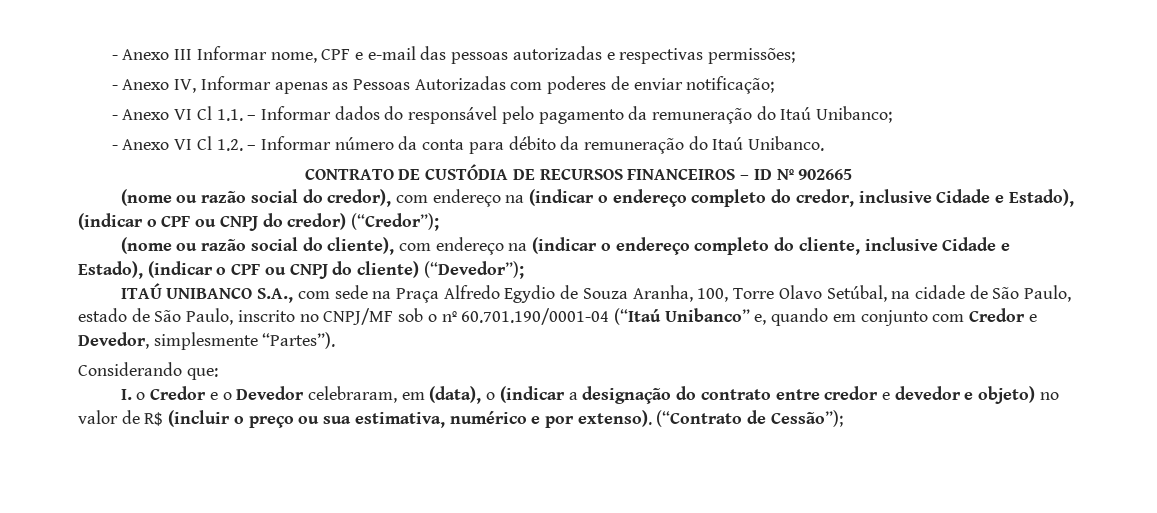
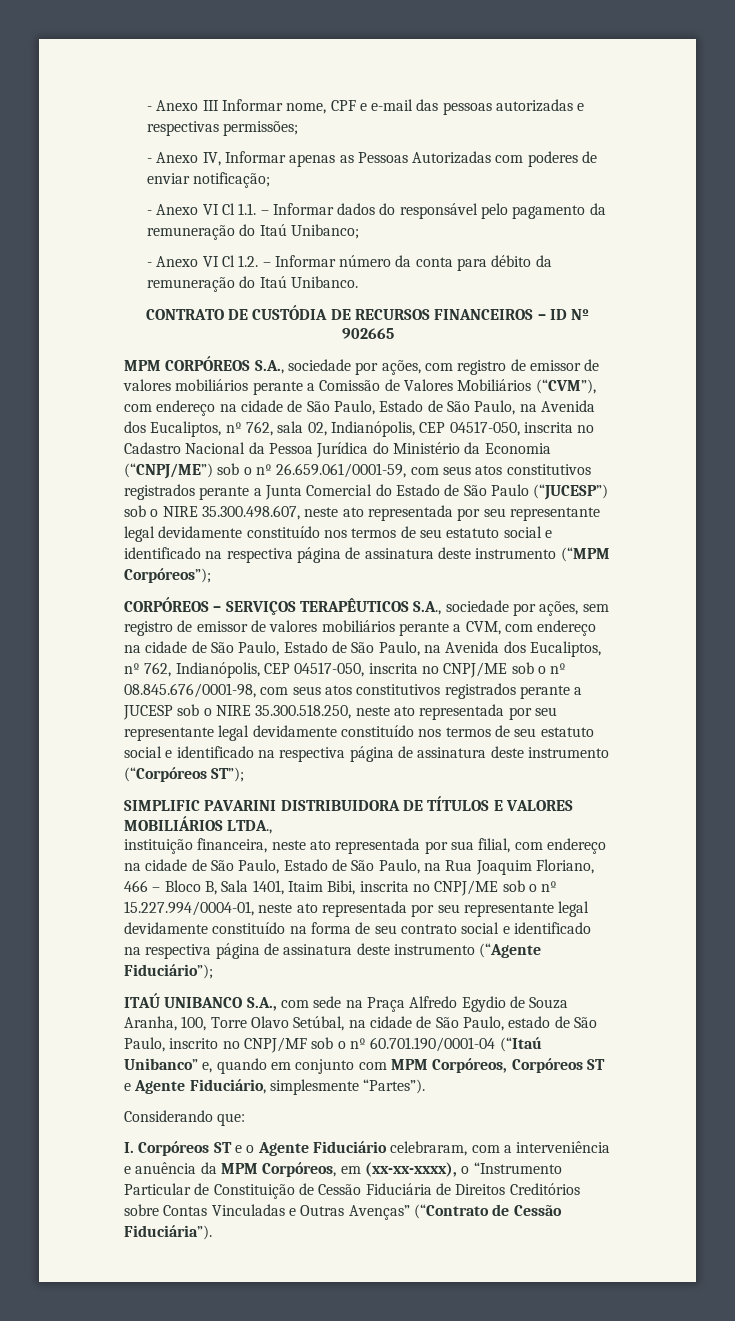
- (nome ou razão social do credor), com endereço na (indicar o endereço completo do credor, inclusive Cidade e Estado), (indicar o CPF ou CNPJ do credor) (“Credor”);
- (nome ou razão social do cliente), com endereço na (indicar o endereço completo do cliente, inclusive Cidade e Estado), (indicar o CPF ou CNPJ do cliente) (“Devedor”);
+ MPM CORPÓREOS S.A., sociedade por ações, com registro de emissor de valores mobiliários perante a Comissão de Valores Mobiliários (“CVM”), com endereço na cidade de São Paulo, Estado de São Paulo, na Avenida dos Eucaliptos, nº 762, sala 02, Indianópolis, CEP 04517-050, inscrita no Cadastro Nacional da Pessoa Jurídica do Ministério da Economia (“CNPJ/ME”) sob o nº 26.659.061/0001-59, com seus atos constitutivos registrados perante a Junta Comercial do Estado de São Paulo (“JUCESP”) sob o NIRE 35.300.498.607, neste ato representada por seu representante legal devidamente constituído nos termos de seu estatuto social e identificado na respectiva página de assinatura deste instrumento (“MPM Corpóreos”);
+ CORPÓREOS – SERVIÇOS TERAPÊUTICOS S.A., sociedade por ações, sem registro de emissor de valores mobiliários perante a CVM, com endereço na cidade de São Paulo, Estado de São Paulo, na Avenida dos Eucaliptos, nº 762, Indianópolis, CEP 04517-050, inscrita no CNPJ/ME sob o nº 08.845.676/0001-98, com seus atos constitutivos registrados perante a JUCESP sob o NIRE 35.300.518.250, neste ato representada por seu representante legal devidamente constituído nos termos de seu estatuto social e identificado na respectiva página de assinatura deste instrumento (“Corpóreos ST”);
+ SIMPLIFIC PAVARINI DISTRIBUIDORA DE TÍTULOS E VALORES MOBILIÁRIOS LTDA.,
+ instituição financeira, neste ato representada por sua filial, com endereço na cidade de São Paulo, Estado de São Paulo, na Rua Joaquim Floriano, 466 – Bloco B, Sala 1401, Itaim Bibi, inscrita no CNPJ/ME sob o nº 15.227.994/0004-01, neste ato representada por seu representante legal devidamente constituído na forma de seu contrato social e identificado na respectiva página de assinatura deste instrumento (“Agente Fiduciário”);
- ITAÚ UNIBANCO S.A., com sede na Praça Alfredo Egydio de Souza Aranha, 100, Torre Olavo Setúbal, na cidade de São Paulo, estado de São Paulo, inscrito no CNPJ/MF sob o nº 60.701.190/0001-04 (“Itaú Unibanco” e, quando em conjunto com Credor e Devedor, simplesmente “Partes”).
+ ITAÚ UNIBANCO S.A., com sede na Praça Alfredo Egydio de Souza Aranha, 100, Torre Olavo Setúbal, na cidade de São Paulo, estado de São Paulo, inscrito no CNPJ/MF sob o nº 60.701.190/0001-04 (“Itaú Unibanco” e, quando em conjunto com MPM Corpóreos, Corpóreos ST e Agente Fiduciário, simplesmente “Partes”).
- I. o Credor e o Devedor celebraram, em (data), o (indicar a designação do contrato entre credor e devedor e objeto) no valor de R$ (incluir o preço ou sua estimativa, numérico e por extenso). (“Contrato de Cessão”);
+ I. Corpóreos ST e o Agente Fiduciário celebraram, com a interveniência e anuência da MPM Corpóreos, em (xx-xx-xxxx), o “Instrumento Particular de Constituição de Cessão Fiduciária de Direitos Creditórios sobre Contas Vinculadas e Outras Avenças” (“Contrato de Cessão Fiduciária”).

